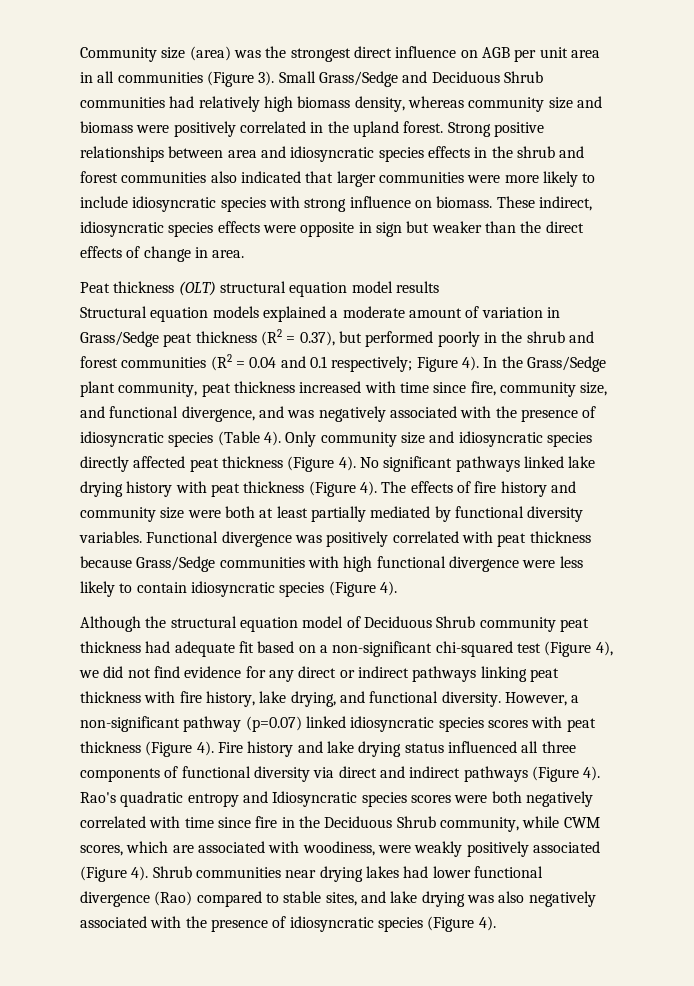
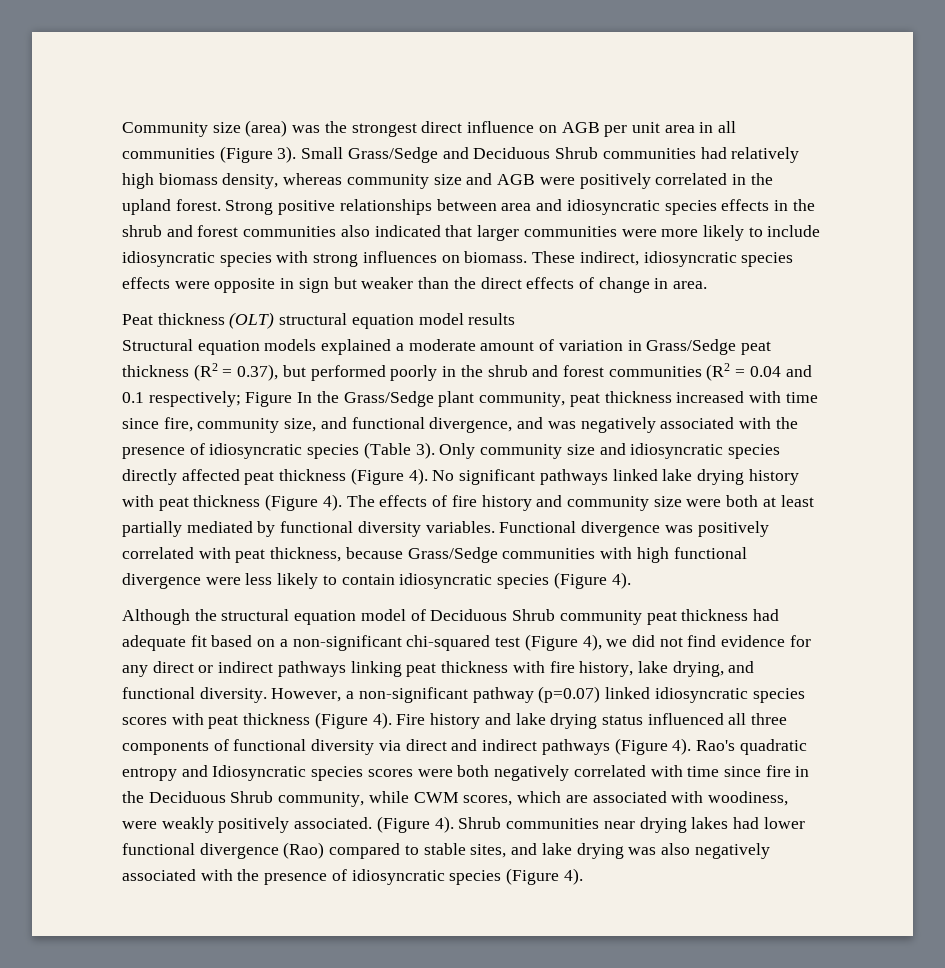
- Small Grass/Sedge and Deciduous Shrub communities had relatively high biomass density, whereas community size and biomass were positively correlated in the upland forest.
+ Small Grass/Sedge and Deciduous Shrub communities had relatively high biomass density, whereas community size and AGB were positively correlated in the upland forest.
- Strong positive relationships between area and idiosyncratic species effects in the shrub and forest communities also indicated that larger communities were more likely to include idiosyncratic species with strong influence on biomass.
+ Strong positive relationships between area and idiosyncratic species effects in the shrub and forest communities also indicated that larger communities were more likely to include idiosyncratic species with strong influences on biomass.
- Structural equation models explained a moderate amount of variation in Grass/Sedge peat thickness (R2 = 0.37), but performed poorly in the shrub and forest communities (R2 = 0.04 and 0.1 respectively; Figure 4). In the Grass/Sedge plant community, peat thickness increased with time since fire, community size, and functional divergence, and was negatively associated with the presence of idiosyncratic species (Table 4).
+ Structural equation models explained a moderate amount of variation in Grass/Sedge peat thickness (R2 = 0.37), but performed poorly in the shrub and forest communities (R2 = 0.04 and 0.1 respectively; Figure In the Grass/Sedge plant community, peat thickness increased with time since fire, community size, and functional divergence, and was negatively associated with the presence of idiosyncratic species (Table 3).
- Functional divergence was positively correlated with peat thickness because Grass/Sedge communities with high functional divergence were less likely to contain idiosyncratic species (Figure 4).
+ Functional divergence was positively correlated with peat thickness, because Grass/Sedge communities with high functional divergence were less likely to contain idiosyncratic species (Figure 4).
- Rao's quadratic entropy and Idiosyncratic species scores were both negatively correlated with time since fire in the Deciduous Shrub community, while CWM scores, which are associated with woodiness, were weakly positively associated (Figure 4).
+ Rao's quadratic entropy and Idiosyncratic species scores were both negatively correlated with time since fire in the Deciduous Shrub community, while CWM scores, which are associated with woodiness, were weakly positively associated. (Figure 4).

